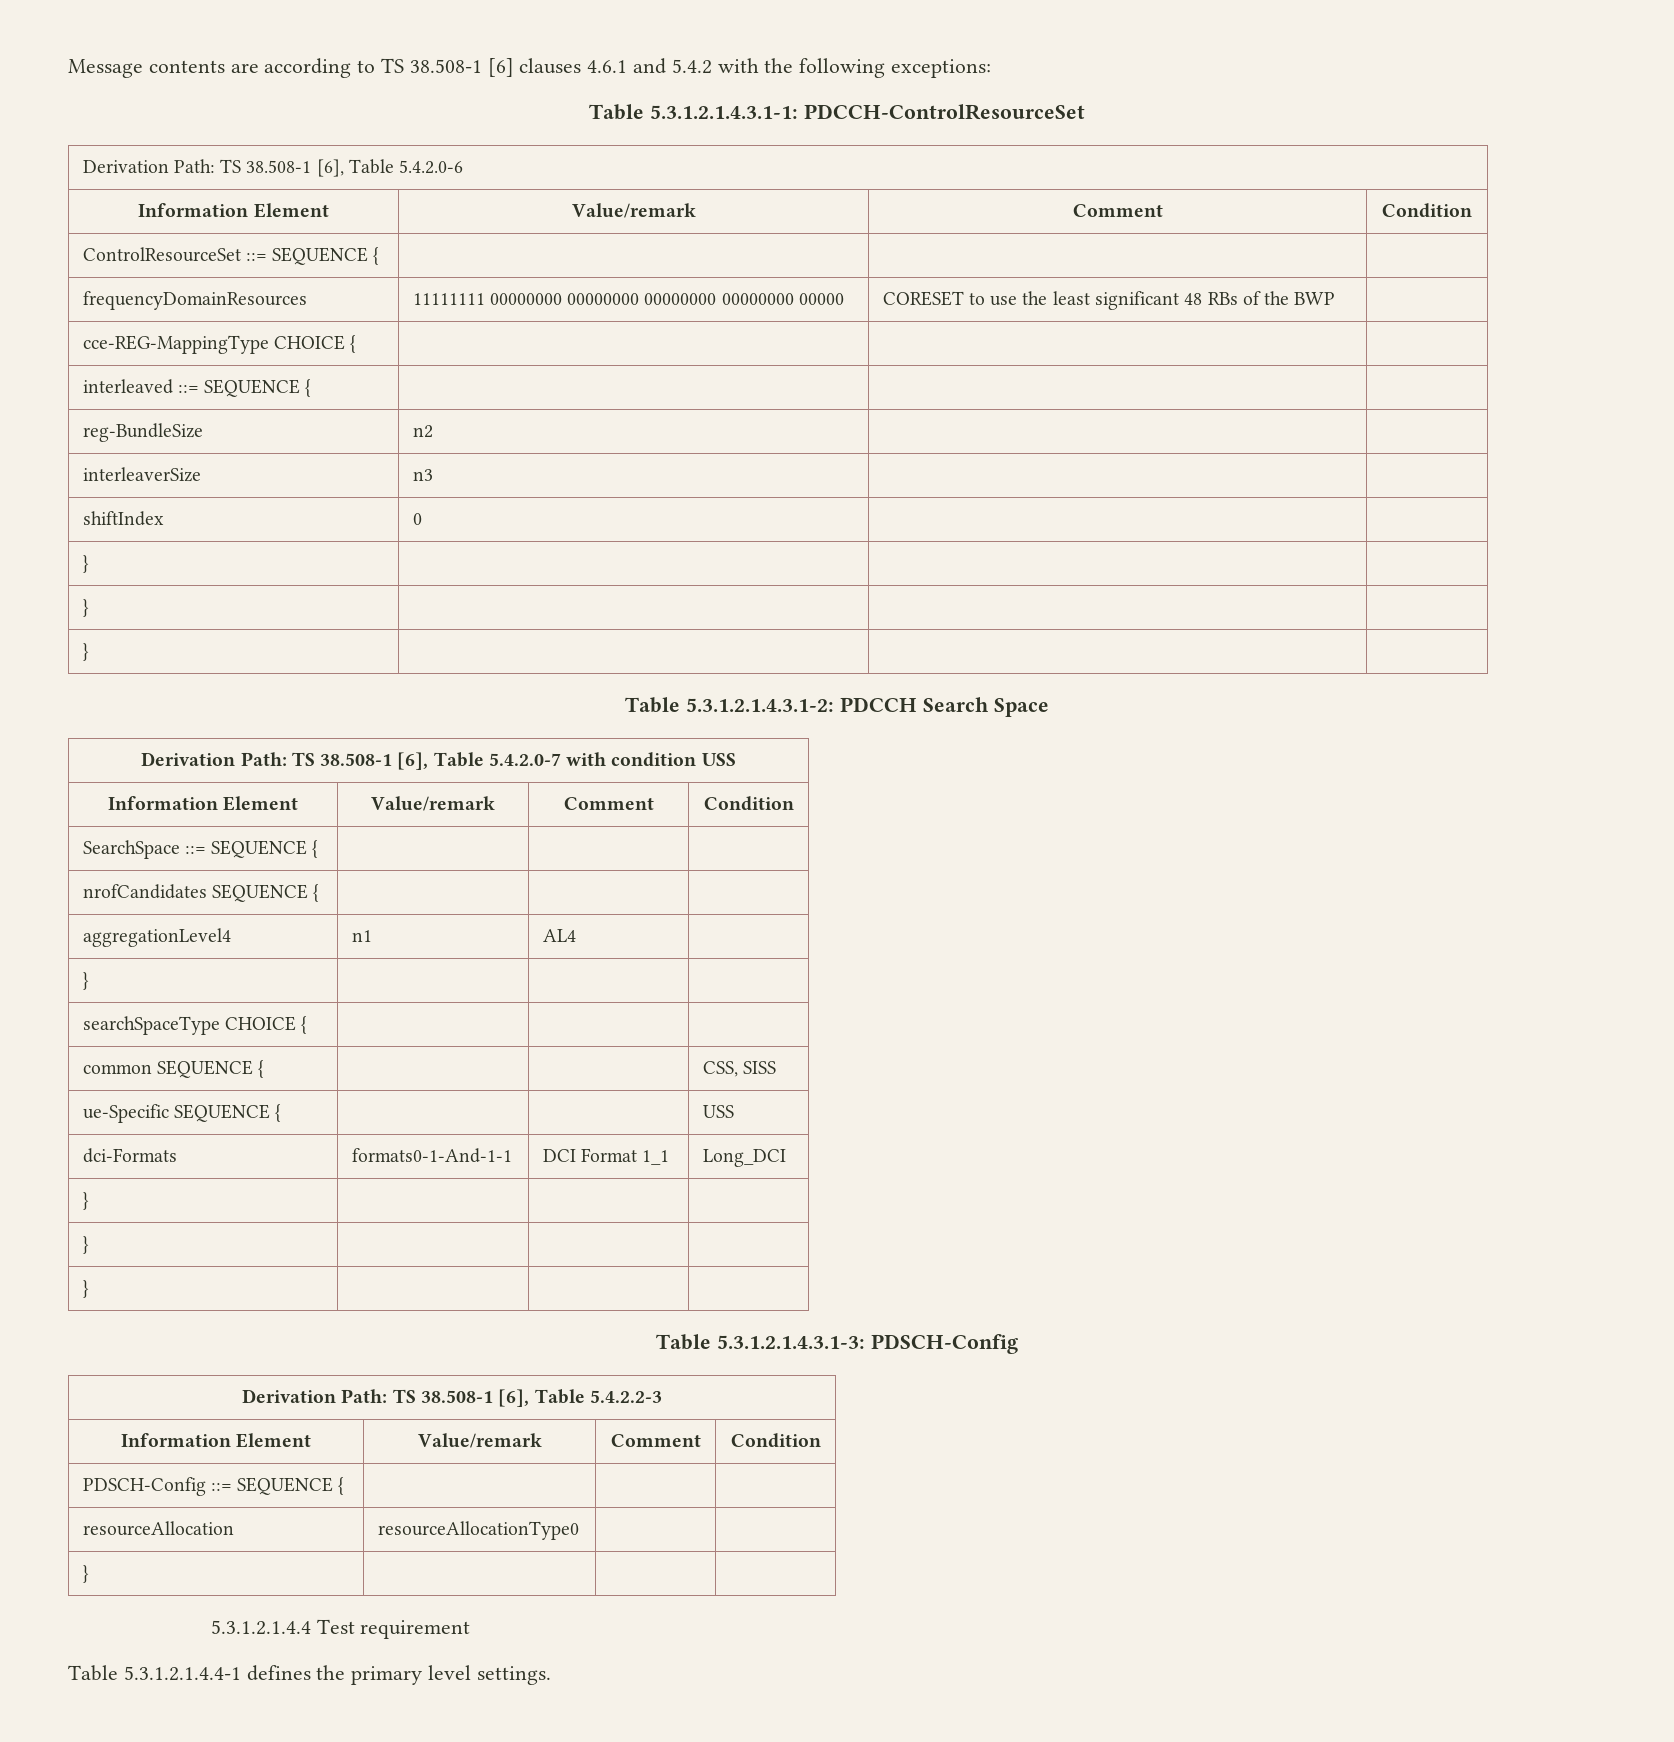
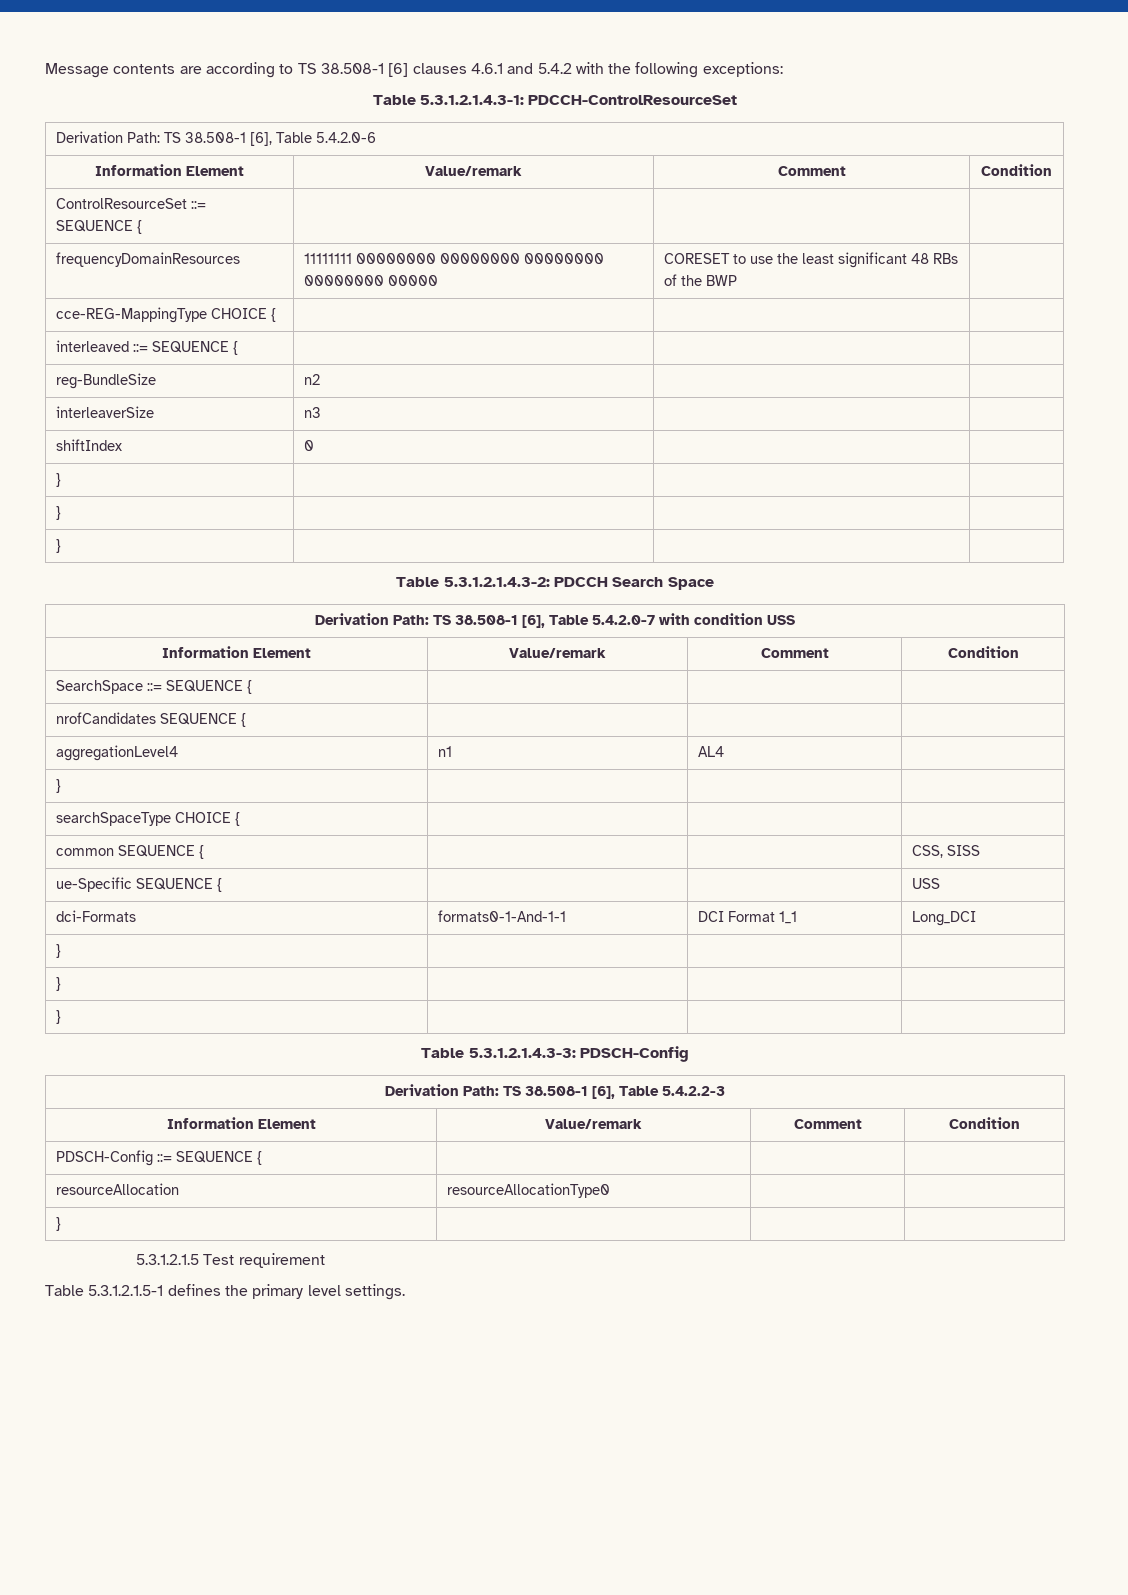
- Table 5.3.1.2.1.4.3.1-1: PDCCH-ControlResourceSet
+ Table 5.3.1.2.1.4.3-1: PDCCH-ControlResourceSet
- Table 5.3.1.2.1.4.3.1-2: PDCCH Search Space
+ Table 5.3.1.2.1.4.3-2: PDCCH Search Space
- Table 5.3.1.2.1.4.3.1-3: PDSCH-Config
+ Table 5.3.1.2.1.4.3-3: PDSCH-Config
- 5.3.1.2.1.4.4 Test requirement
+ 5.3.1.2.1.5 Test requirement
- Table 5.3.1.2.1.4.4-1 defines the primary level settings.
+ Table 5.3.1.2.1.5-1 defines the primary level settings.

